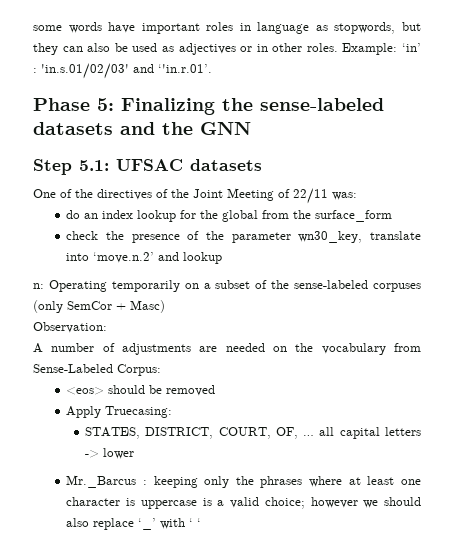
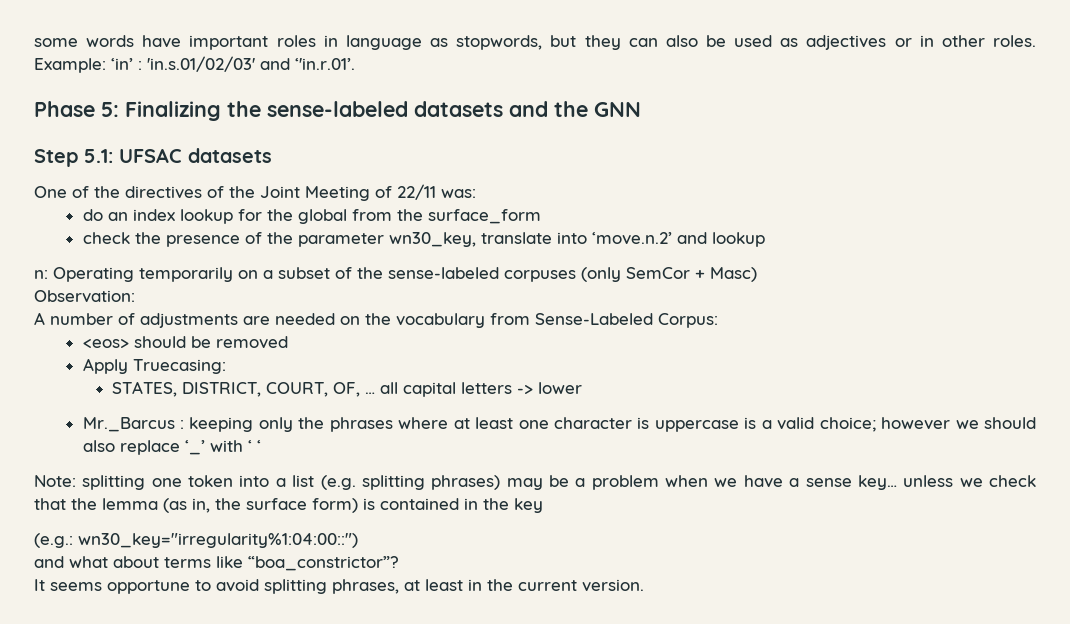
+ Note: splitting one token into a list (e.g. splitting phrases) may be a problem when we have a sense key… unless we check that the lemma (as in, the surface form) is contained in the key
+ (e.g.: wn30_key="irregularity%1:04:00::")
+ and what about terms like “boa_constrictor”?
+ It seems opportune to avoid splitting phrases, at least in the current version.

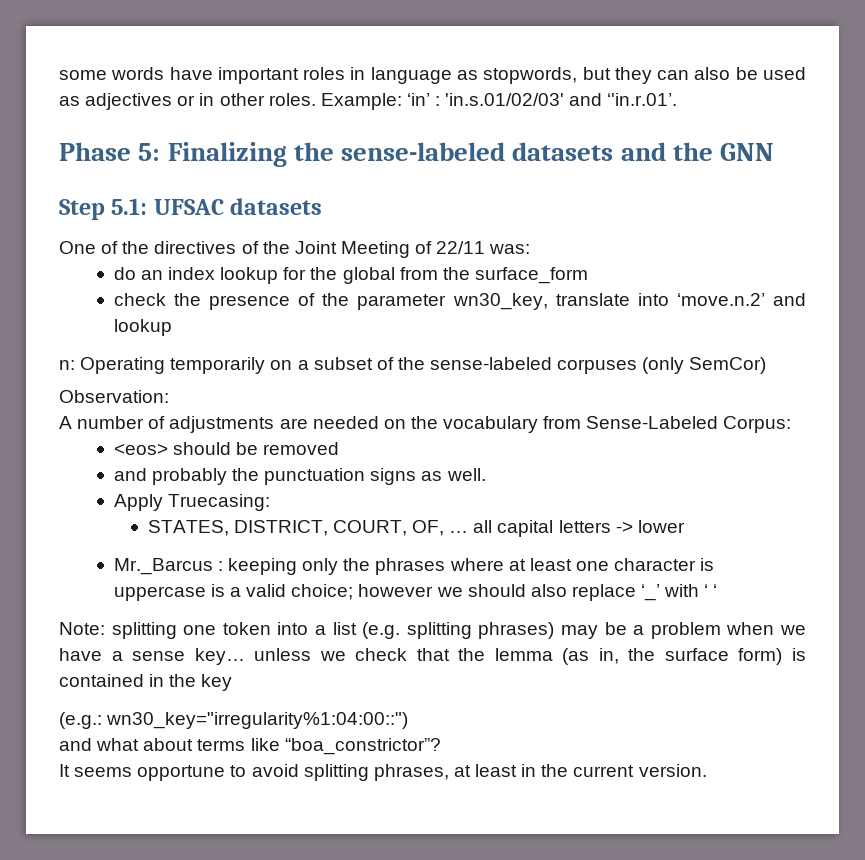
- n: Operating temporarily on a subset of the sense-labeled corpuses (only SemCor + Masc)
+ n: Operating temporarily on a subset of the sense-labeled corpuses (only SemCor)
+ and probably the punctuation signs as well.

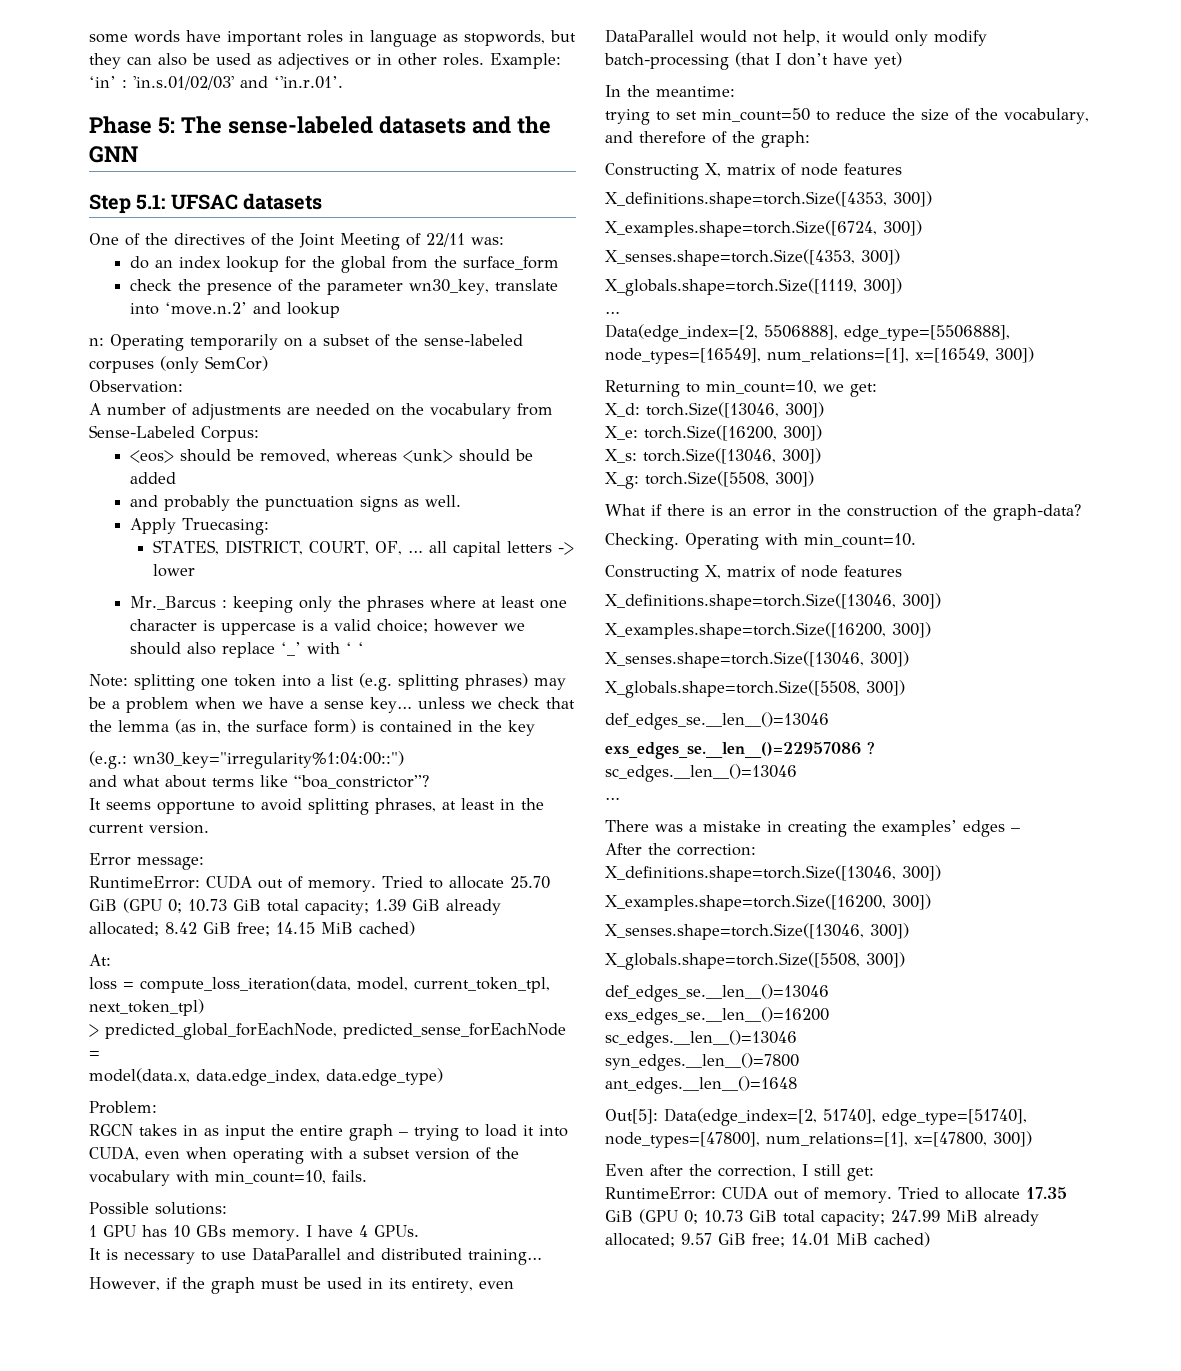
- Phase 5: Finalizing the sense-labeled datasets and the GNN
+ Phase 5: The sense-labeled datasets and the GNN
- <eos> should be removed
+ <eos> should be removed, whereas <unk> should be added
+ Error message:
+ RuntimeError: CUDA out of memory. Tried to allocate 25.70 GiB (GPU 0; 10.73 GiB total capacity; 1.39 GiB already allocated; 8.42 GiB free; 14.15 MiB cached)
+ At:
+ loss = compute_loss_iteration(data, model, current_token_tpl, next_token_tpl)
+ > predicted_global_forEachNode, predicted_sense_forEachNode =
+ model(data.x, data.edge_index, data.edge_type)
+ Problem:
+ RGCN takes in as input the entire graph – trying to load it into CUDA, even when operating with a subset version of the vocabulary with min_count=10, fails.
+ Possible solutions:
+ 1 GPU has 10 GBs memory. I have 4 GPUs.
+ It is necessary to use DataParallel and distributed training…
+ However, if the graph must be used in its entirety, even DataParallel would not help, it would only modify batch-processing (that I don’t have yet)
+ In the meantime:
+ trying to set min_count=50 to reduce the size of the vocabulary, and therefore of the graph:
+ Constructing X, matrix of node features
+ X_definitions.shape=torch.Size([4353, 300])
+ X_examples.shape=torch.Size([6724, 300])
+ X_senses.shape=torch.Size([4353, 300])
+ X_globals.shape=torch.Size([1119, 300])
+ …
+ Data(edge_index=[2, 5506888], edge_type=[5506888], node_types=[16549], num_relations=[1], x=[16549, 300])
+ Returning to min_count=10, we get:
+ X_d: torch.Size([13046, 300])
+ X_e: torch.Size([16200, 300])
+ X_s: torch.Size([13046, 300])
+ X_g: torch.Size([5508, 300])
+ What if there is an error in the construction of the graph-data?
+ Checking. Operating with min_count=10.
+ Constructing X, matrix of node features
+ X_definitions.shape=torch.Size([13046, 300])
+ X_examples.shape=torch.Size([16200, 300])
+ X_senses.shape=torch.Size([13046, 300])
+ X_globals.shape=torch.Size([5508, 300])
+ def_edges_se.__len__()=13046
+ exs_edges_se.__len__()=22957086 ?
+ sc_edges.__len__()=13046
+ …
+ There was a mistake in creating the examples’ edges –
+ After the correction:
+ X_definitions.shape=torch.Size([13046, 300])
+ X_examples.shape=torch.Size([16200, 300])
+ X_senses.shape=torch.Size([13046, 300])
+ X_globals.shape=torch.Size([5508, 300])
+ def_edges_se.__len__()=13046
+ exs_edges_se.__len__()=16200
+ sc_edges.__len__()=13046
+ syn_edges.__len__()=7800
+ ant_edges.__len__()=1648
+ Out[5]: Data(edge_index=[2, 51740], edge_type=[51740], node_types=[47800], num_relations=[1], x=[47800, 300])
+ Even after the correction, I still get:
+ RuntimeError: CUDA out of memory. Tried to allocate 17.35 GiB (GPU 0; 10.73 GiB total capacity; 247.99 MiB already allocated; 9.57 GiB free; 14.01 MiB cached)

